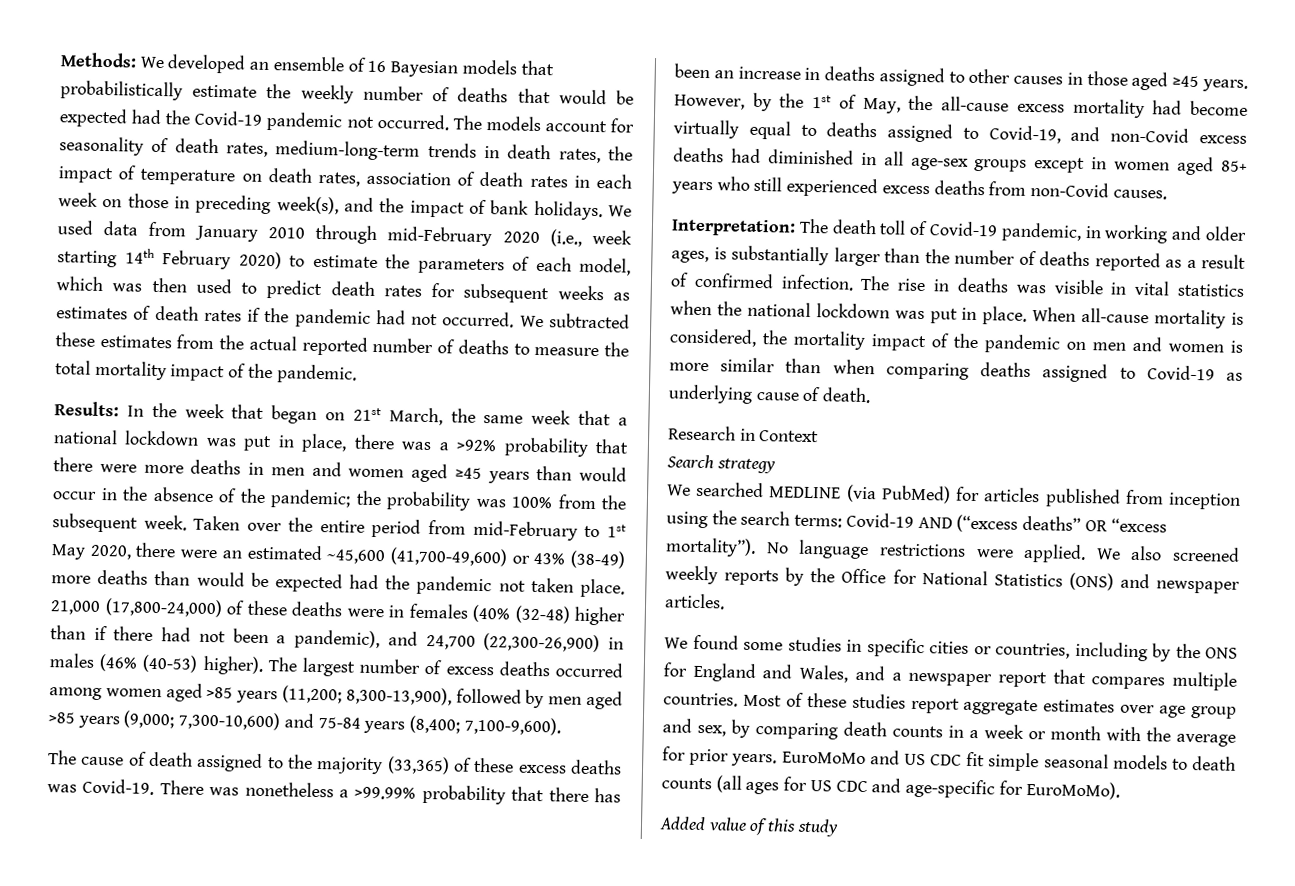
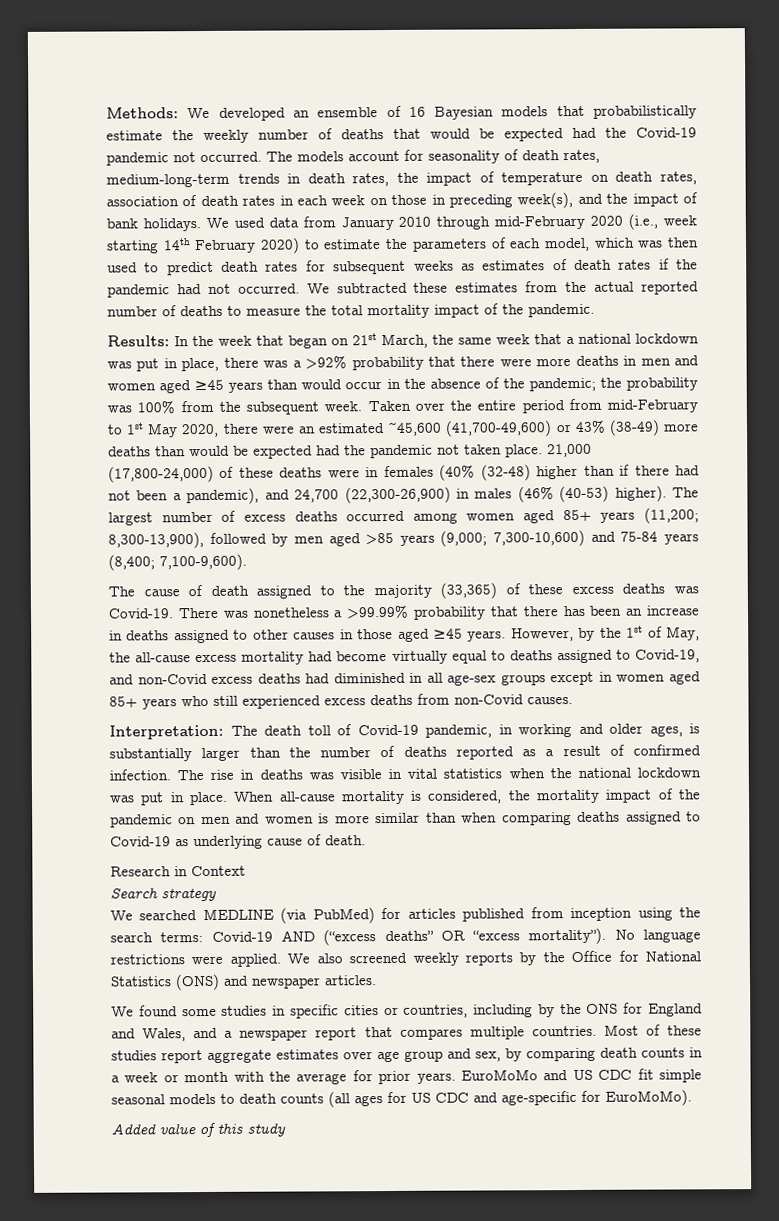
- The largest number of excess deaths occurred among women aged >85 years (11,200; 8,300-13,900), followed by men aged >85 years (9,000; 7,300-10,600) and 75-84 years (8,400; 7,100-9,600).
+ The largest number of excess deaths occurred among women aged 85+ years (11,200; 8,300-13,900), followed by men aged >85 years (9,000; 7,300-10,600) and 75-84 years (8,400; 7,100-9,600).

